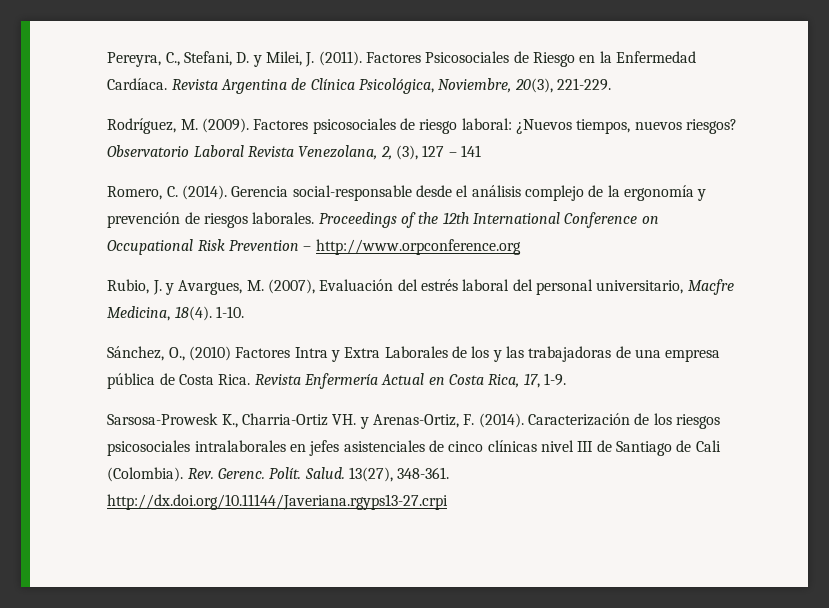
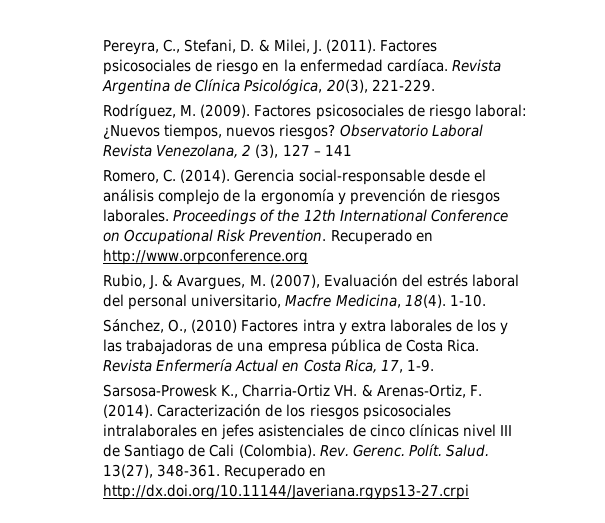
- Pereyra, C., Stefani, D. y Milei, J. (2011).
+ Pereyra, C., Stefani, D. & Milei, J. (2011).
- Factores Psicosociales de Riesgo en la Enfermedad Cardíaca.
+ Factores psicosociales de riesgo en la enfermedad cardíaca.
- Revista Argentina de Clínica Psicológica, Noviembre, 20(3), 221-229.
+ Revista Argentina de Clínica Psicológica, 20(3), 221-229.
- Observatorio Laboral Revista Venezolana, 2, (3), 127 – 141
+ Observatorio Laboral Revista Venezolana, 2 (3), 127 – 141
- Proceedings of the 12th International Conference on Occupational Risk Prevention – http://www.orpconference.org
+ Proceedings of the 12th International Conference on Occupational Risk Prevention. Recuperado en http://www.orpconference.org
- Rubio, J. y Avargues, M. (2007), Evaluación del estrés laboral del personal universitario, Macfre Medicina, 18(4).
+ Rubio, J. & Avargues, M. (2007), Evaluación del estrés laboral del personal universitario, Macfre Medicina, 18(4).
- Sánchez, O., (2010) Factores Intra y Extra Laborales de los y las trabajadoras de una empresa pública de Costa Rica.
+ Sánchez, O., (2010) Factores intra y extra laborales de los y las trabajadoras de una empresa pública de Costa Rica.
- Sarsosa-Prowesk K., Charria-Ortiz VH. y Arenas-Ortiz, F. (2014).
+ Sarsosa-Prowesk K., Charria-Ortiz VH. & Arenas-Ortiz, F. (2014).
- 13(27), 348-361. http://dx.doi.org/10.11144/Javeriana.rgyps13-27.crpi
+ 13(27), 348-361. Recuperado en http://dx.doi.org/10.11144/Javeriana.rgyps13-27.crpi

